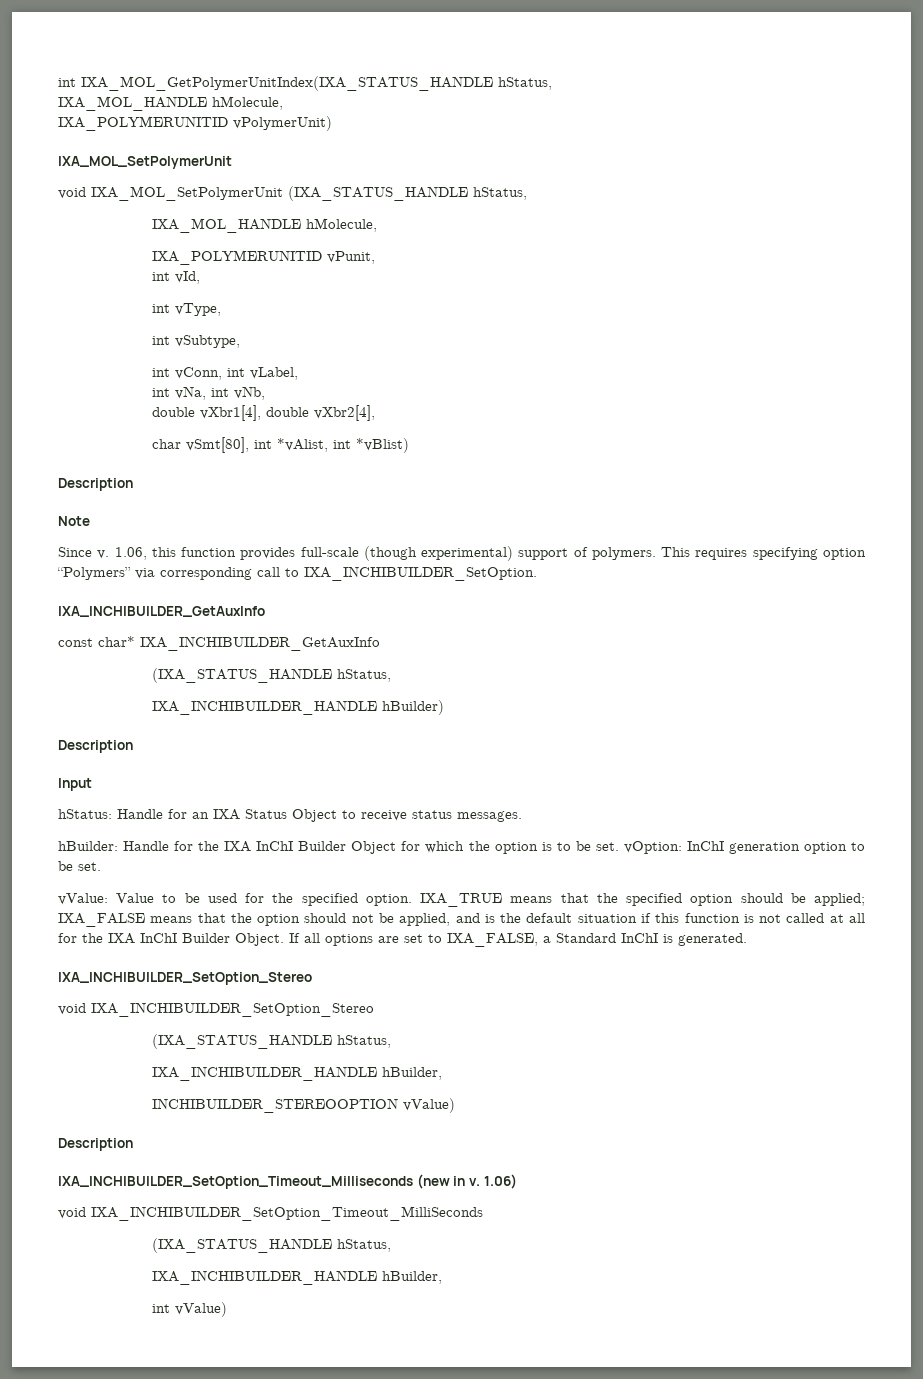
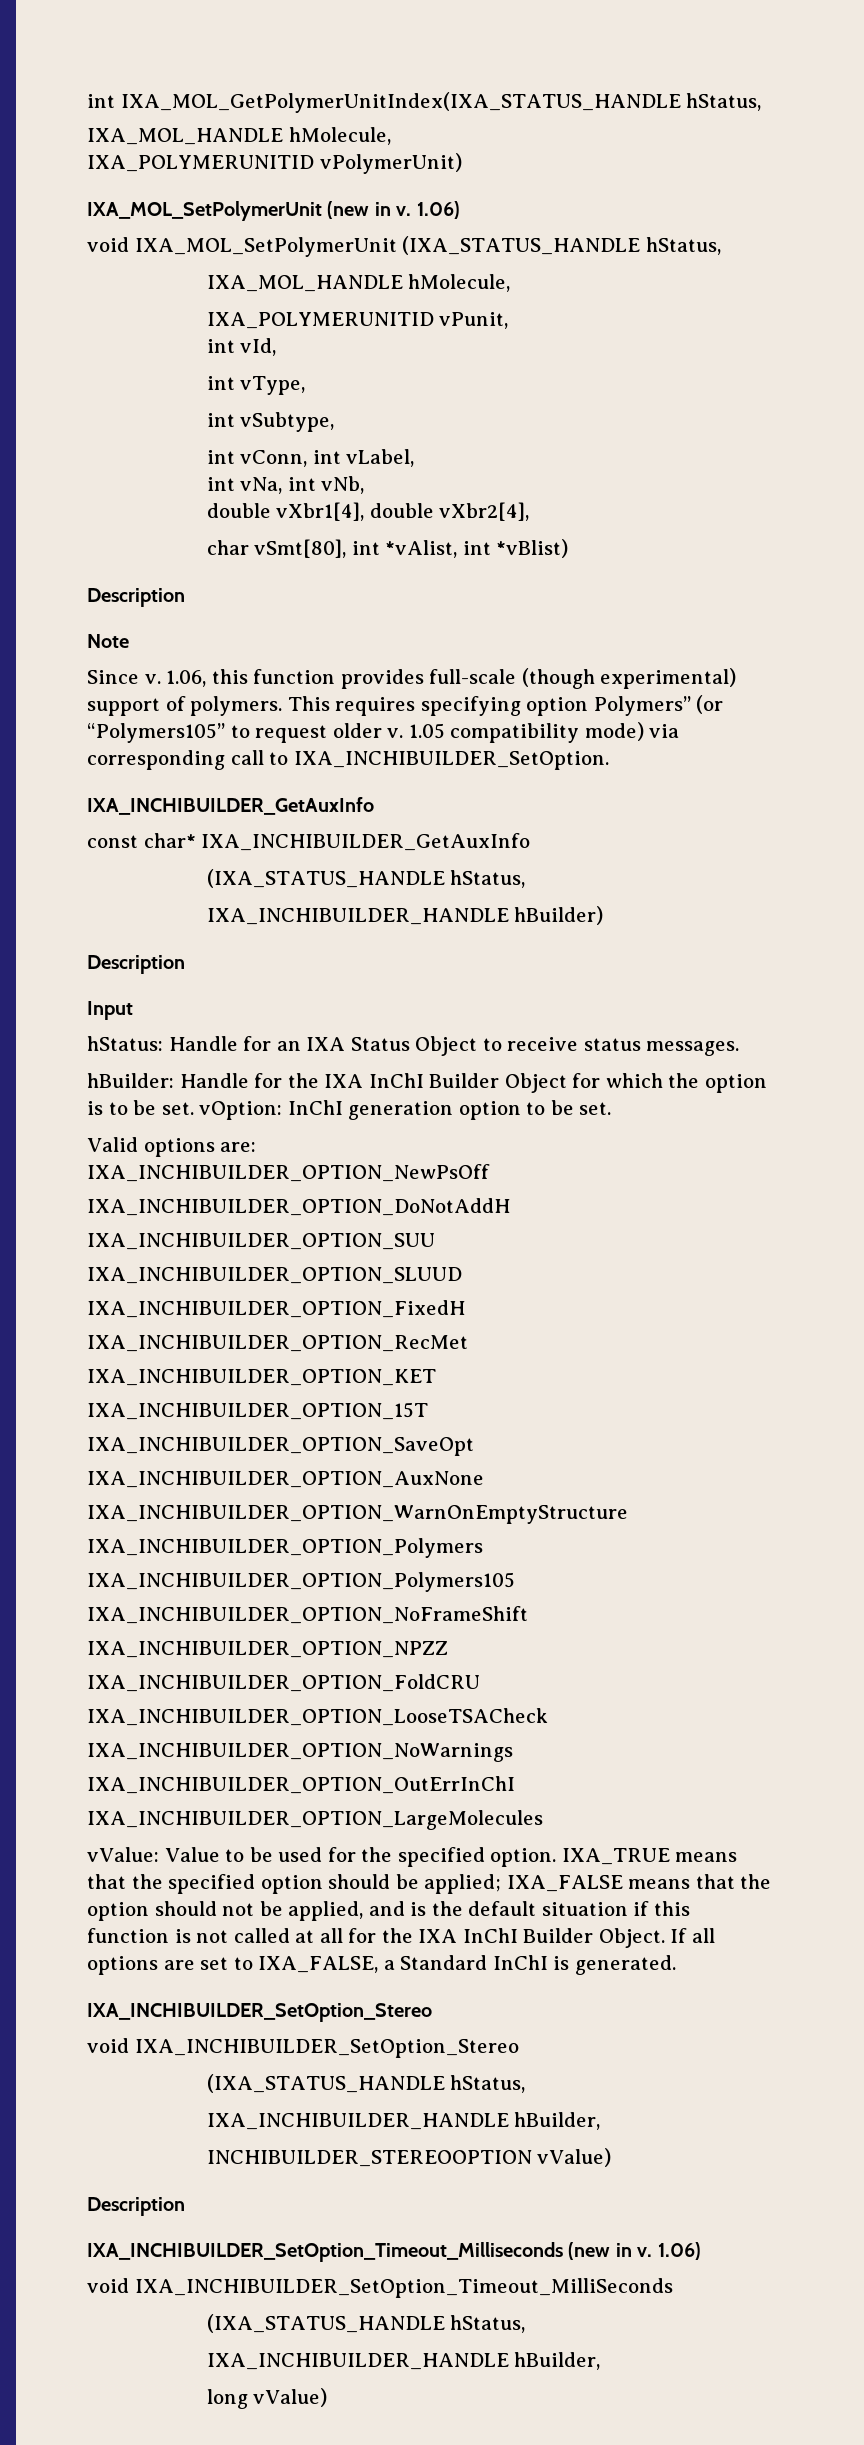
  IXA_POLYMERUNITID vPolymerUnit)
- IXA_MOL_SetPolymerUnit
+ IXA_MOL_SetPolymerUnit (new in v. 1.06)
- This requires specifying option “Polymers” via corresponding call to IXA_INCHIBUILDER_SetOption.
+ This requires specifying option Polymers” (or “Polymers105” to request older v. 1.05 compatibility mode) via corresponding call to IXA_INCHIBUILDER_SetOption.
+ Valid options are:
+ IXA_INCHIBUILDER_OPTION_NewPsOff
+ IXA_INCHIBUILDER_OPTION_DoNotAddH
+ IXA_INCHIBUILDER_OPTION_SUU
+ IXA_INCHIBUILDER_OPTION_SLUUD
+ IXA_INCHIBUILDER_OPTION_FixedH
+ IXA_INCHIBUILDER_OPTION_RecMet
+ IXA_INCHIBUILDER_OPTION_KET
+ IXA_INCHIBUILDER_OPTION_15T
+ IXA_INCHIBUILDER_OPTION_SaveOpt
+ IXA_INCHIBUILDER_OPTION_AuxNone
+ IXA_INCHIBUILDER_OPTION_WarnOnEmptyStructure
+ IXA_INCHIBUILDER_OPTION_Polymers
+ IXA_INCHIBUILDER_OPTION_Polymers105
+ IXA_INCHIBUILDER_OPTION_NoFrameShift
+ IXA_INCHIBUILDER_OPTION_NPZZ
+ IXA_INCHIBUILDER_OPTION_FoldCRU
+ IXA_INCHIBUILDER_OPTION_LooseTSACheck
+ IXA_INCHIBUILDER_OPTION_NoWarnings
+ IXA_INCHIBUILDER_OPTION_OutErrInChI
+ IXA_INCHIBUILDER_OPTION_LargeMolecules
- int vValue)
+ long vValue)

